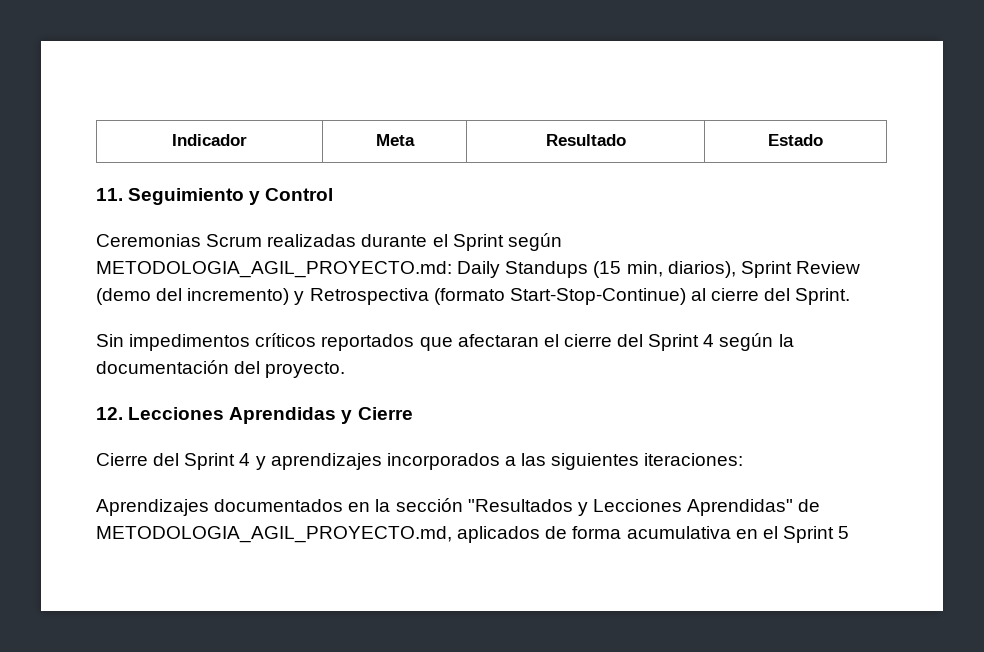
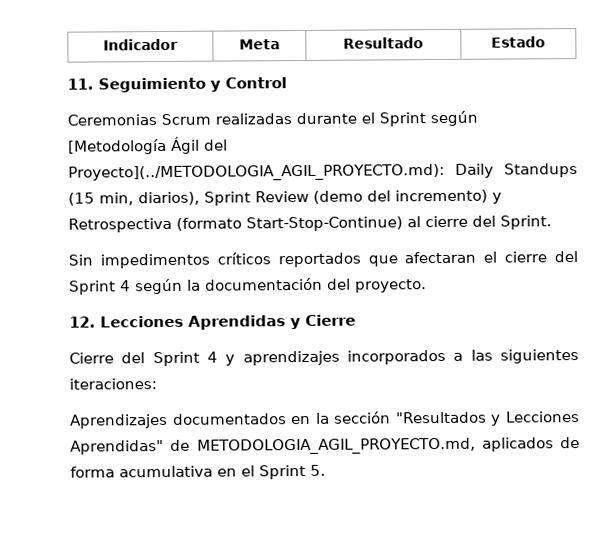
- Ceremonias Scrum realizadas durante el Sprint según METODOLOGIA_AGIL_PROYECTO.md: Daily Standups (15 min, diarios), Sprint Review (demo del incremento) y Retrospectiva (formato Start-Stop-Continue) al cierre del Sprint.
+ Ceremonias Scrum realizadas durante el Sprint según [Metodología Ágil del Proyecto](../METODOLOGIA_AGIL_PROYECTO.md): Daily Standups (15 min, diarios), Sprint Review (demo del incremento) y Retrospectiva (formato Start-Stop-Continue) al cierre del Sprint.
- Aprendizajes documentados en la sección "Resultados y Lecciones Aprendidas" de METODOLOGIA_AGIL_PROYECTO.md, aplicados de forma acumulativa en el Sprint 5
+ Aprendizajes documentados en la sección "Resultados y Lecciones Aprendidas" de METODOLOGIA_AGIL_PROYECTO.md, aplicados de forma acumulativa en el Sprint 5.

